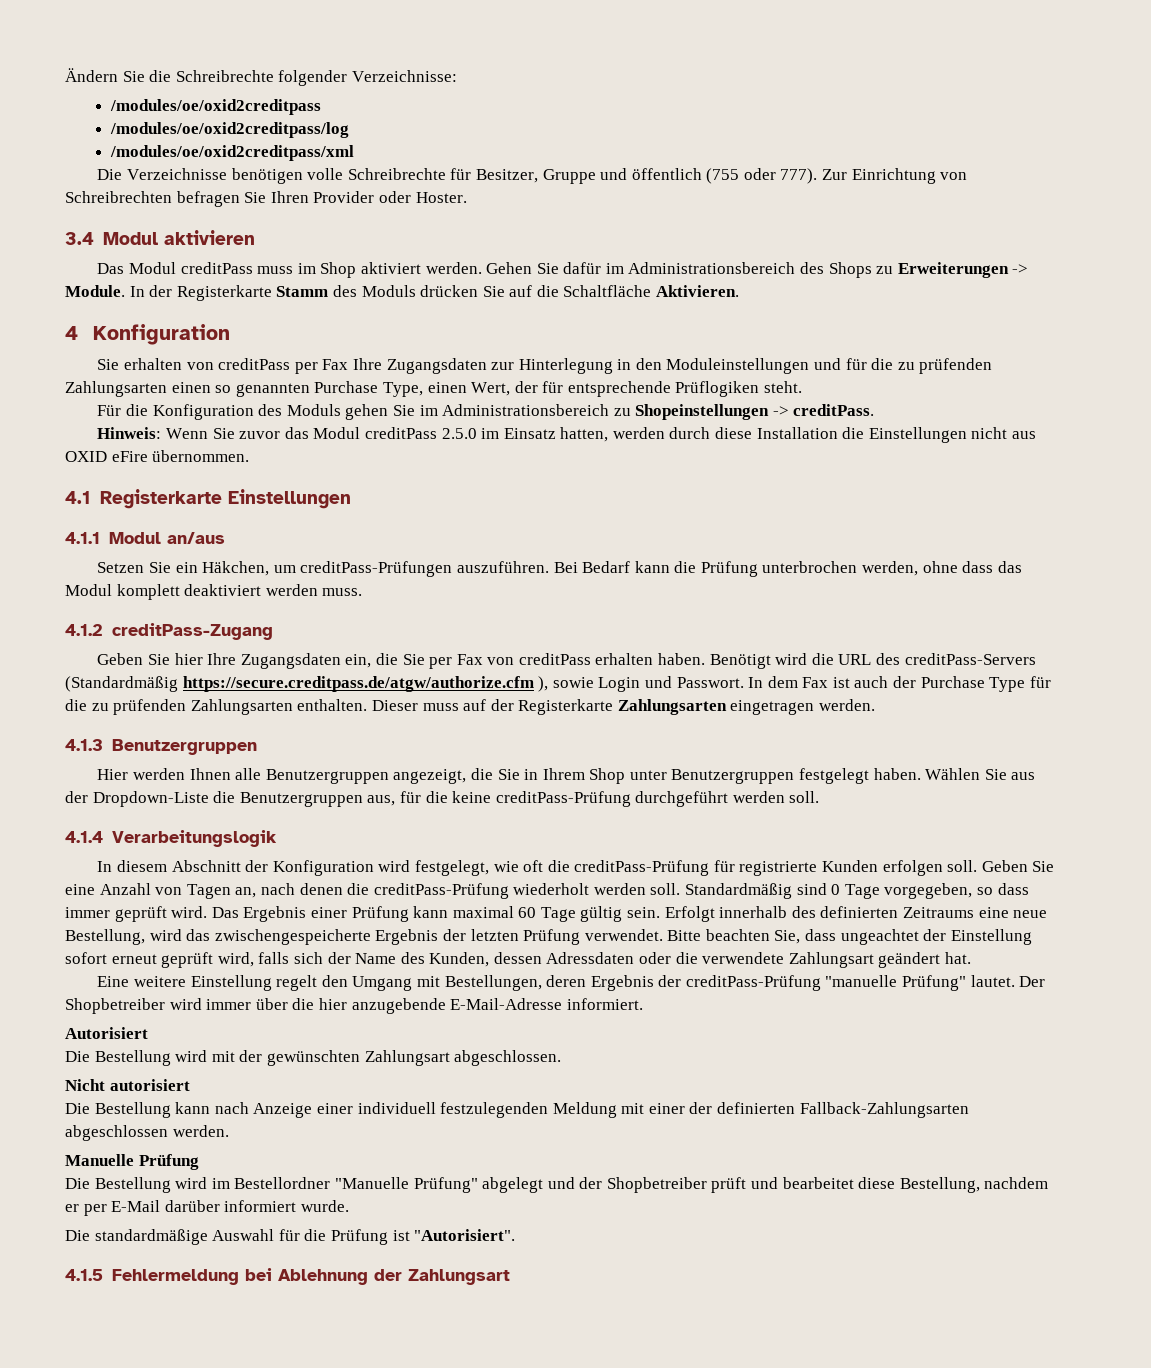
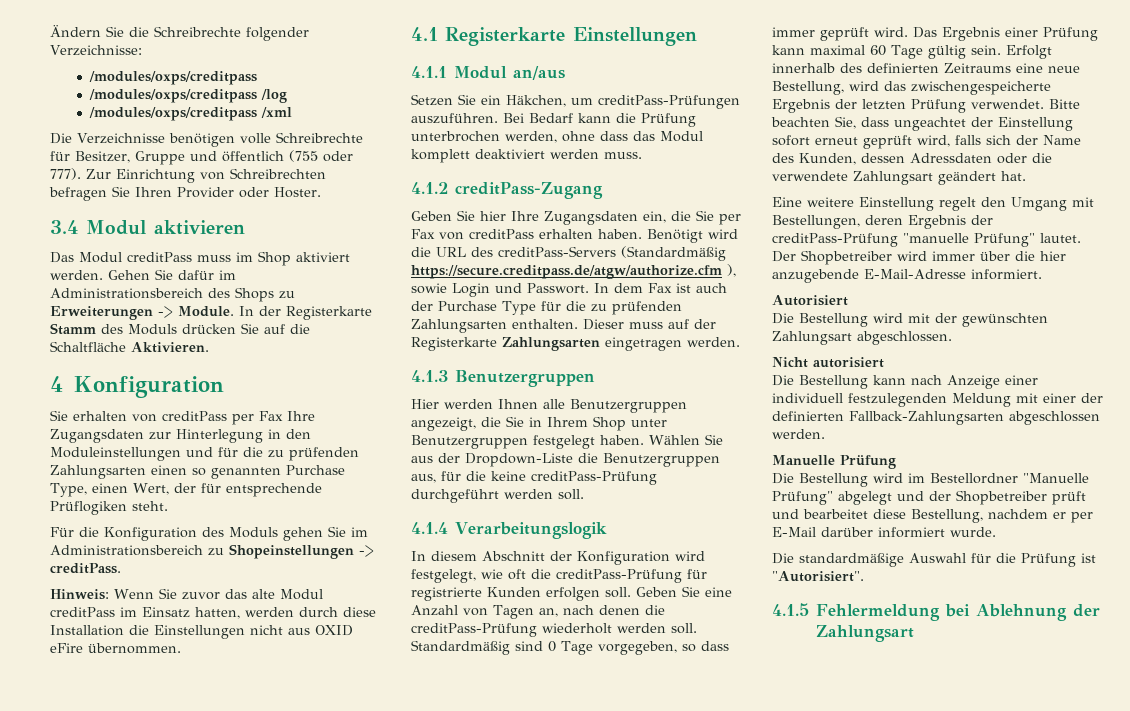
  Ändern Sie die Schreibrechte folgender Verzeichnisse:
- /modules/oe/oxid2creditpass
- /modules/oe/oxid2creditpass/log
- /modules/oe/oxid2creditpass/xml
+ /modules/oxps/creditpass
+ /modules/oxps/creditpass /log
+ /modules/oxps/creditpass /xml
- Hinweis: Wenn Sie zuvor das Modul creditPass 2.5.0 im Einsatz hatten, werden durch diese Installation die Einstellungen nicht aus OXID eFire übernommen.
+ Hinweis: Wenn Sie zuvor das alte Modul creditPass im Einsatz hatten, werden durch diese Installation die Einstellungen nicht aus OXID eFire übernommen.

